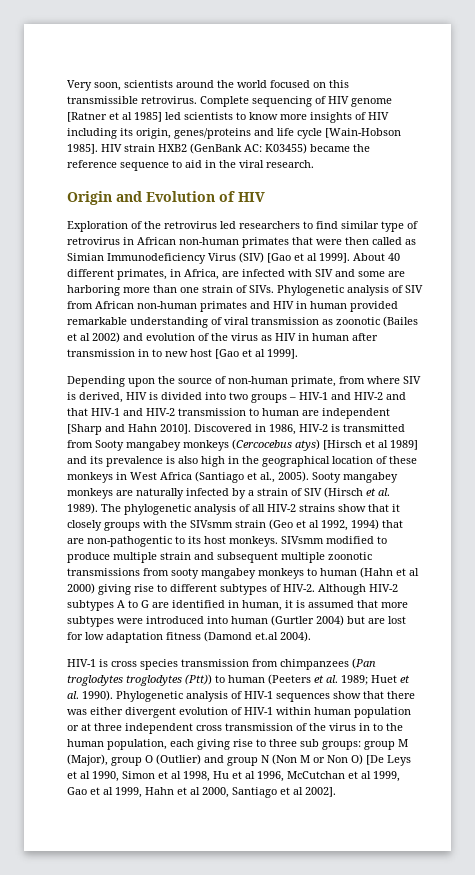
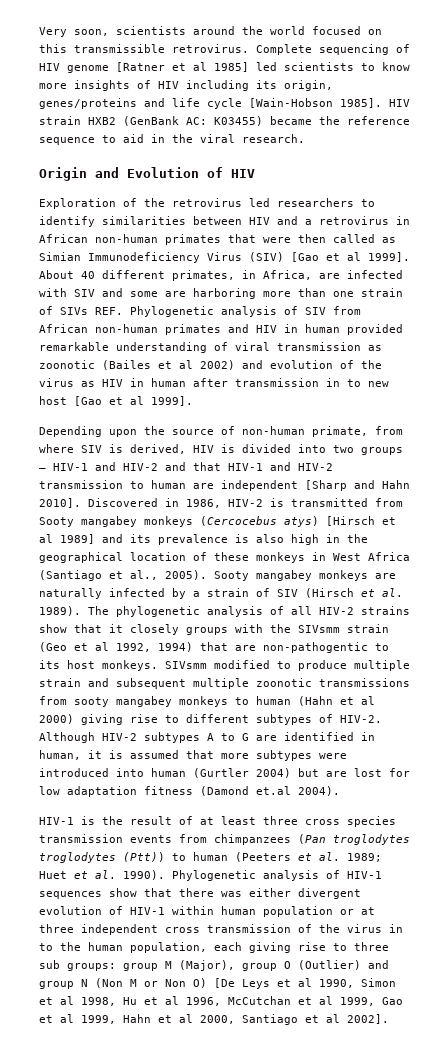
- Exploration of the retrovirus led researchers to find similar type of retrovirus in African non-human primates that were then called as Simian Immunodeficiency Virus (SIV) [Gao et al 1999].
+ Exploration of the retrovirus led researchers to identify similarities between HIV and a retrovirus in African non-human primates that were then called as Simian Immunodeficiency Virus (SIV) [Gao et al 1999].
- About 40 different primates, in Africa, are infected with SIV and some are harboring more than one strain of SIVs. Phylogenetic analysis of SIV from African non-human primates and HIV in human provided remarkable understanding of viral transmission as zoonotic (Bailes et al 2002) and evolution of the virus as HIV in human after transmission in to new host [Gao et al 1999].
+ About 40 different primates, in Africa, are infected with SIV and some are harboring more than one strain of SIVs REF. Phylogenetic analysis of SIV from African non-human primates and HIV in human provided remarkable understanding of viral transmission as zoonotic (Bailes et al 2002) and evolution of the virus as HIV in human after transmission in to new host [Gao et al 1999].
- HIV-1 is cross species transmission from chimpanzees (Pan troglodytes troglodytes (Ptt)) to human (Peeters et al. 1989; Huet et al. 1990).
+ HIV-1 is the result of at least three cross species transmission events from chimpanzees (Pan troglodytes troglodytes (Ptt)) to human (Peeters et al. 1989; Huet et al. 1990).

